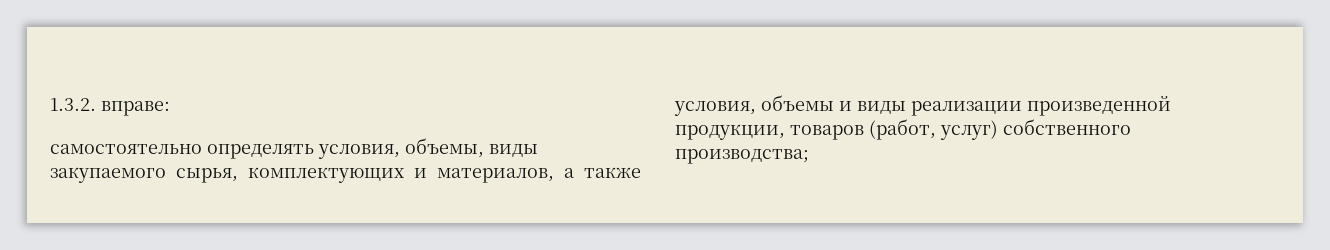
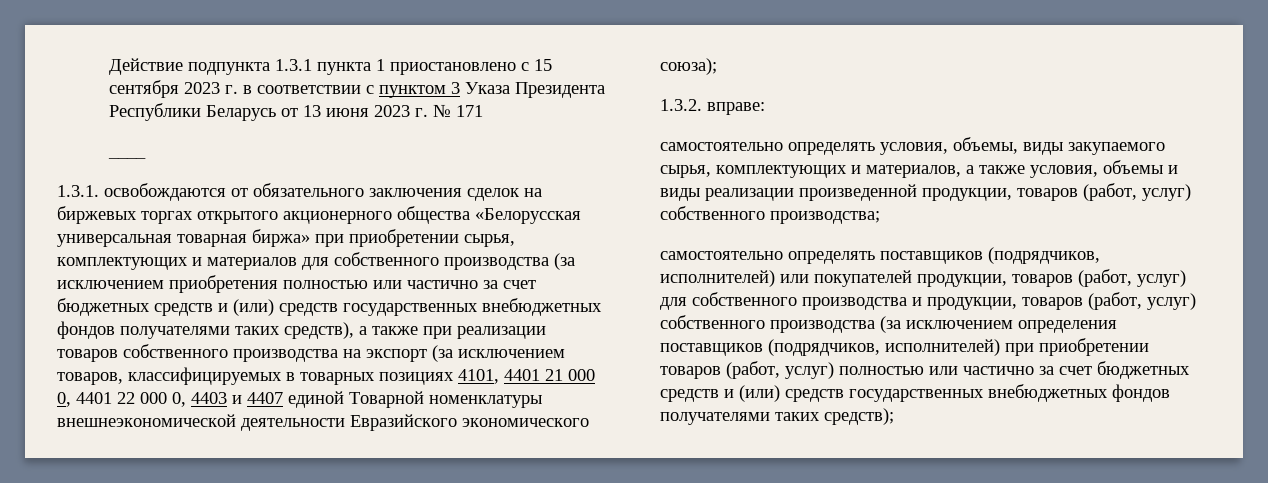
+ Действие подпункта 1.3.1 пункта 1 приостановлено с 15 сентября 2023 г. в соответствии с пунктом 3 Указа Президента Республики Беларусь от 13 июня 2023 г. № 171
+ ____
+ 1.3.1. освобождаются от обязательного заключения сделок на биржевых торгах открытого акционерного общества «Белорусская универсальная товарная биржа» при приобретении сырья, комплектующих и материалов для собственного производства (за исключением приобретения полностью или частично за счет бюджетных средств и (или) средств государственных внебюджетных фондов получателями таких средств), а также при реализации товаров собственного производства на экспорт (за исключением товаров, классифицируемых в товарных позициях 4101, 4401 21 000 0, 4401 22 000 0, 4403 и 4407 единой Товарной номенклатуры внешнеэкономической деятельности Евразийского экономического союза);
+ самостоятельно определять поставщиков (подрядчиков, исполнителей) или покупателей продукции, товаров (работ, услуг) для собственного производства и продукции, товаров (работ, услуг) собственного производства (за исключением определения поставщиков (подрядчиков, исполнителей) при приобретении товаров (работ, услуг) полностью или частично за счет бюджетных средств и (или) средств государственных внебюджетных фондов получателями таких средств);

